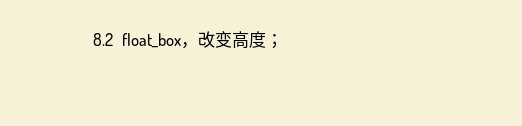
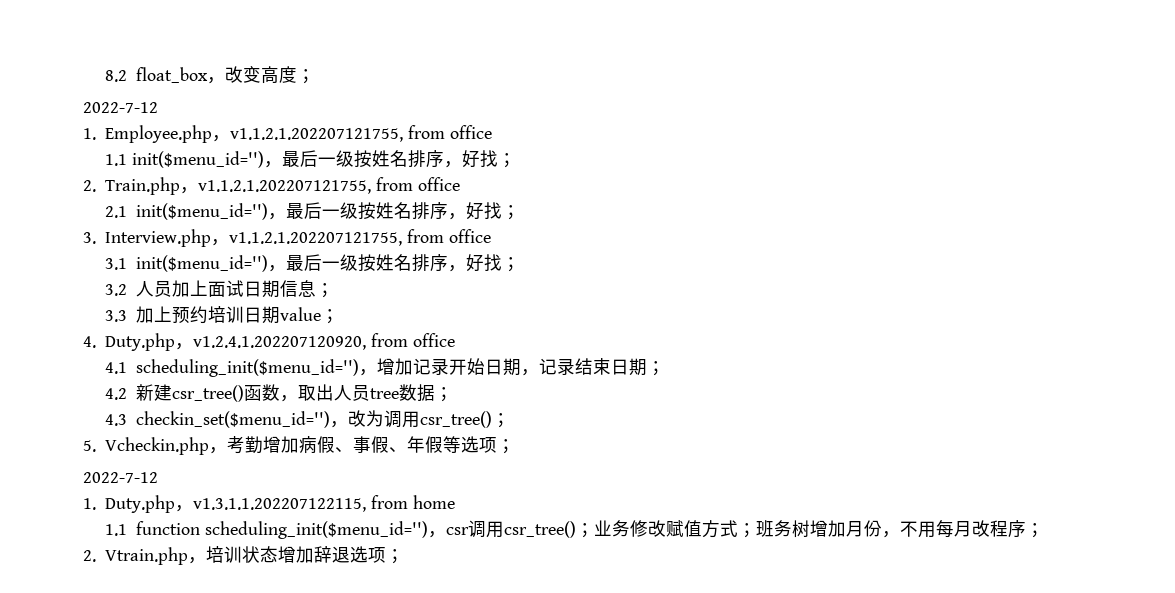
  8.2 float_box，改变高度；
+ 2022-7-12
+ 1. Employee.php，v1.1.2.1.202207121755, from office
+ 1.1 init($menu_id='')，最后一级按姓名排序，好找；
+ 2. Train.php，v1.1.2.1.202207121755, from office
+ 2.1 init($menu_id='')，最后一级按姓名排序，好找；
+ 3. Interview.php，v1.1.2.1.202207121755, from office
+ 3.1 init($menu_id='')，最后一级按姓名排序，好找；
+ 3.2人员加上面试日期信息；
+ 3.3加上预约培训日期value；
+ 4. Duty.php，v1.2.4.1.202207120920, from office
+ 4.1 scheduling_init($menu_id='')，增加记录开始日期，记录结束日期；
+ 4.2新建csr_tree()函数，取出人员tree数据；
+ 4.3 checkin_set($menu_id='')，改为调用csr_tree()；
+ 5. Vcheckin.php，考勤增加病假、事假、年假等选项；
+ 2022-7-12
+ 1. Duty.php，v1.3.1.1.202207122115, from home
+ 1.1 function scheduling_init($menu_id='')，csr调用csr_tree()；业务修改赋值方式；班务树增加月份，不用每月改程序；
+ 2. Vtrain.php，培训状态增加辞退选项；

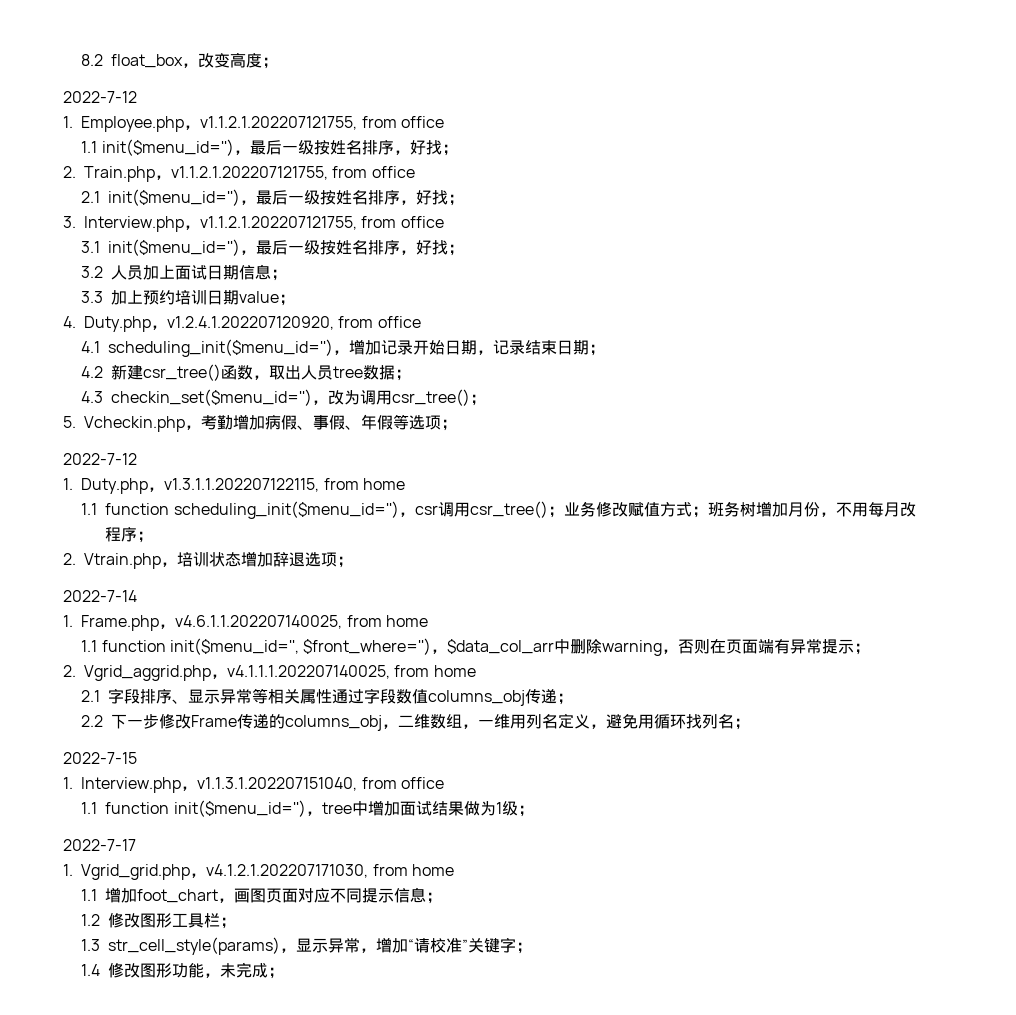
+ 2022-7-14
+ 1. Frame.php，v4.6.1.1.202207140025, from home
+ 1.1 function init($menu_id='', $front_where='')，$data_col_arr中删除warning，否则在页面端有异常提示；
+ 2. Vgrid_aggrid.php，v4.1.1.1.202207140025, from home
+ 2.1字段排序、显示异常等相关属性通过字段数值columns_obj传递；
+ 2.2下一步修改Frame传递的columns_obj，二维数组，一维用列名定义，避免用循环找列名；
+ 2022-7-15
+ 1. Interview.php，v1.1.3.1.202207151040, from office
+ 1.1 function init($menu_id='')，tree中增加面试结果做为1级；
+ 2022-7-17
+ 1. Vgrid_grid.php，v4.1.2.1.202207171030, from home
+ 1.1增加foot_chart，画图页面对应不同提示信息；
+ 1.2修改图形工具栏；
+ 1.3 str_cell_style(params)，显示异常，增加“请校准”关键字；
+ 1.4修改图形功能，未完成；

